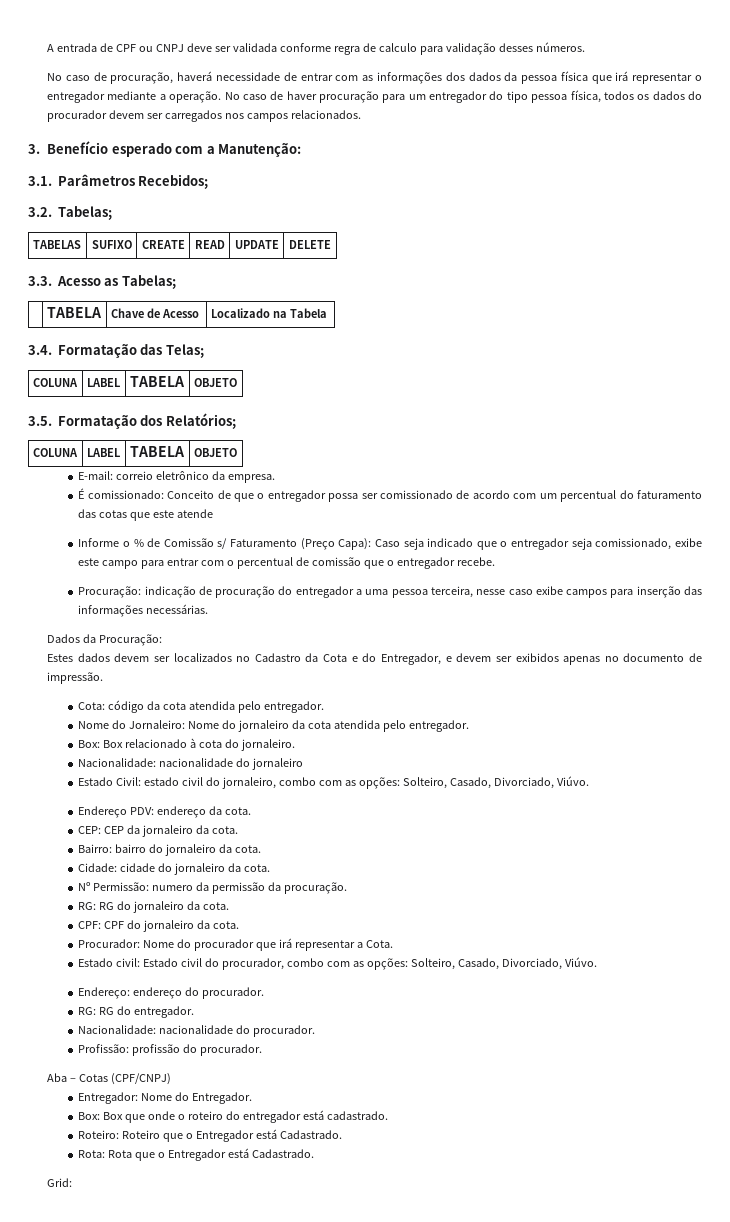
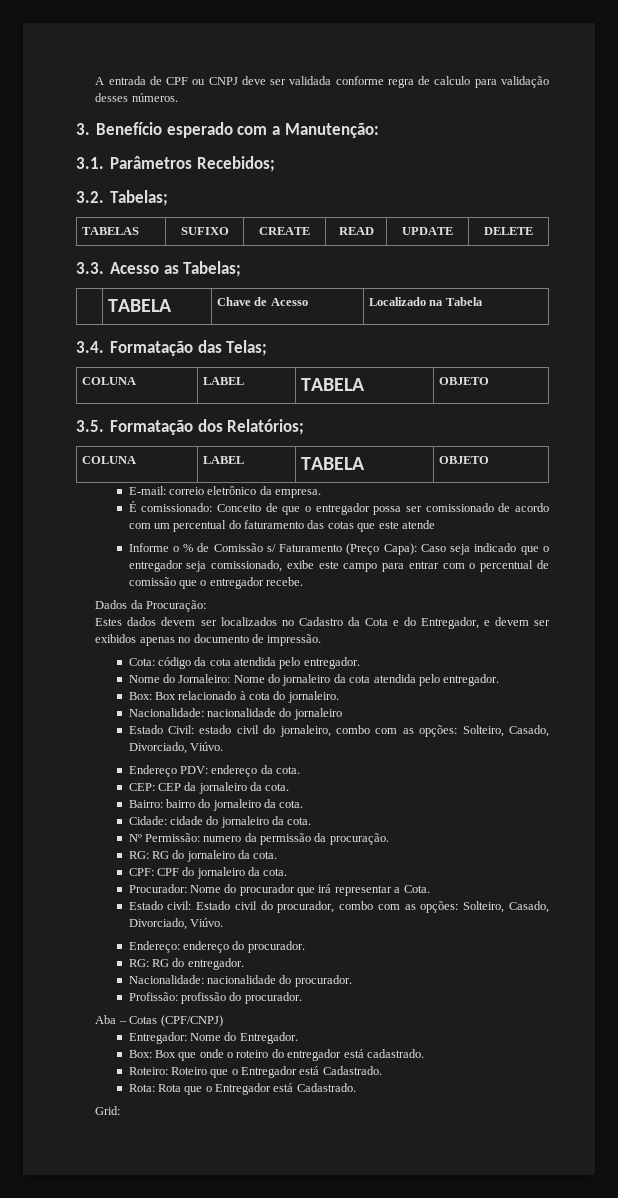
- No caso de procuração, haverá necessidade de entrar com as informações dos dados da pessoa física que irá representar o entregador mediante a operação. No caso de haver procuração para um entregador do tipo pessoa física, todos os dados do procurador devem ser carregados nos campos relacionados.
- Procuração: indicação de procuração do entregador a uma pessoa terceira, nesse caso exibe campos para inserção das informações necessárias.

